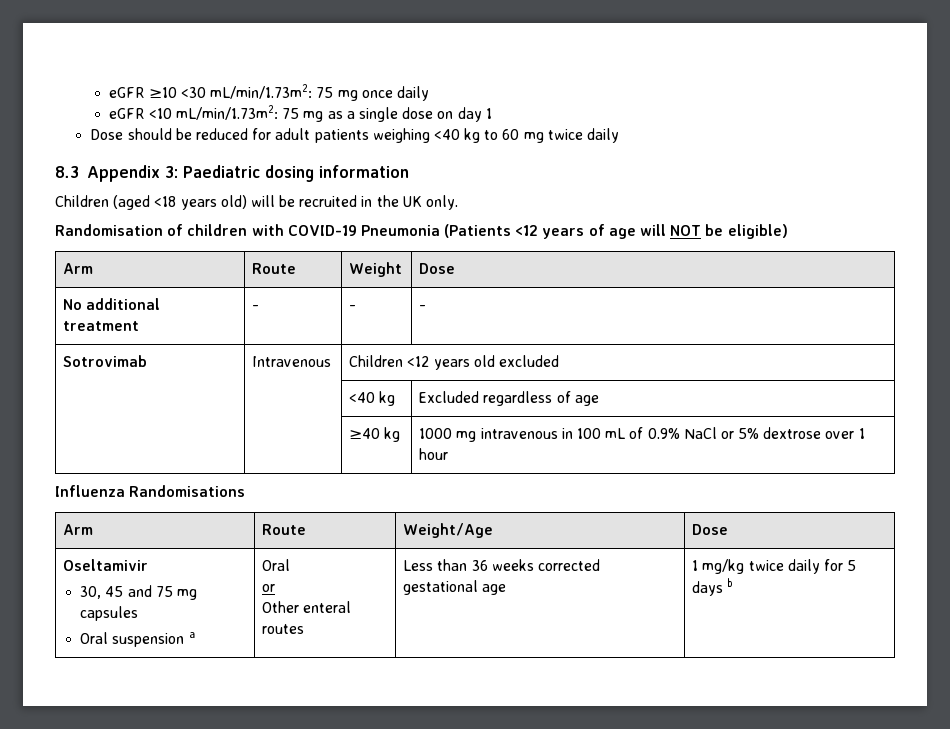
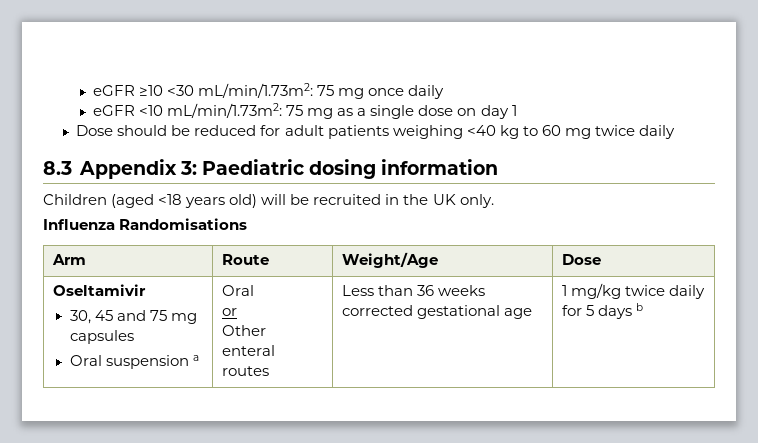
- Randomisation of children with COVID-19 Pneumonia (Patients <12 years of age will NOT be eligible)
- Arm | Route | Weight | Dose
- No additional treatment | - | - | -
- Sotrovimab | Intravenous | Children <12 years old excluded
- | | <40 kg | Excluded regardless of age
- | | ≥40 kg | 1000 mg intravenous in 100 mL of 0.9% NaCl or 5% dextrose over 1 hour

